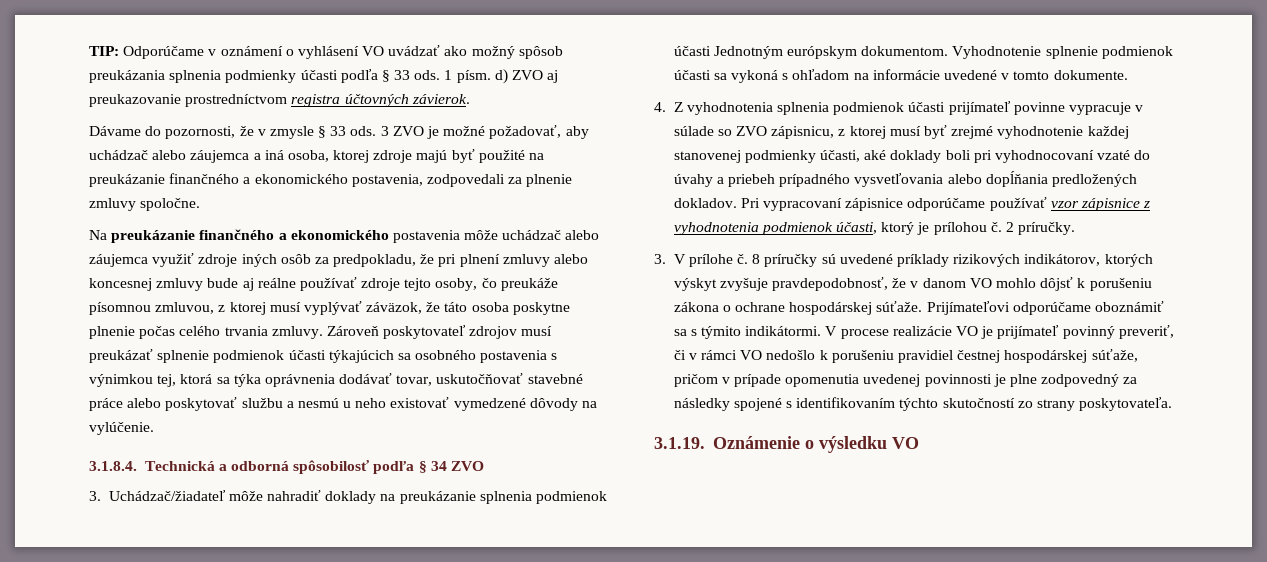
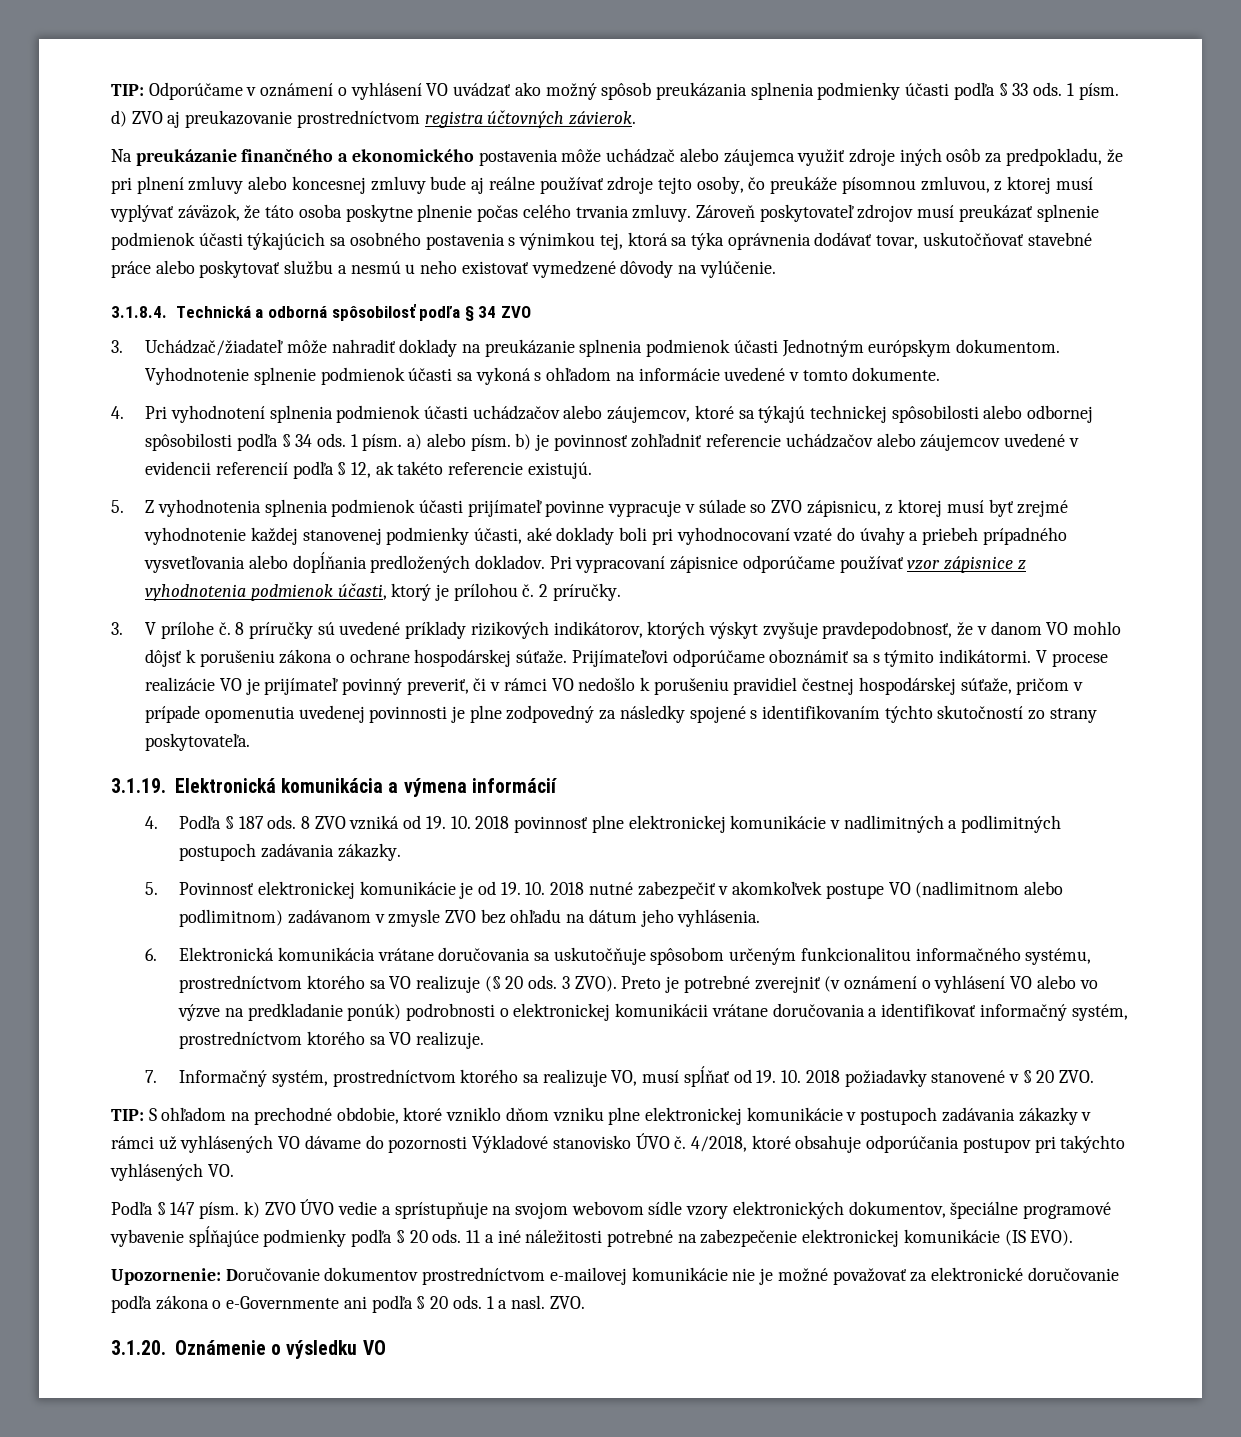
- Dávame do pozornosti, že v zmysle § 33 ods. 3 ZVO je možné požadovať, aby uchádzač alebo záujemca a iná osoba, ktorej zdroje majú byť použité na preukázanie finančného a ekonomického postavenia, zodpovedali za plnenie zmluvy spoločne.
- 4. Z vyhodnotenia splnenia podmienok účasti prijímateľ povinne vypracuje v súlade so ZVO zápisnicu, z ktorej musí byť zrejmé vyhodnotenie každej stanovenej podmienky účasti, aké doklady boli pri vyhodnocovaní vzaté do úvahy a priebeh prípadného vysvetľovania alebo dopĺňania predložených dokladov.
+ 4. Pri vyhodnotení splnenia podmienok účasti uchádzačov alebo záujemcov, ktoré sa týkajú technickej spôsobilosti alebo odbornej spôsobilosti podľa § 34 ods. 1 písm. a) alebo písm. b) je povinnosť zohľadniť referencie uchádzačov alebo záujemcov uvedené v evidencii referencií podľa § 12, ak takéto referencie existujú.
+ 5. Z vyhodnotenia splnenia podmienok účasti prijímateľ povinne vypracuje v súlade so ZVO zápisnicu, z ktorej musí byť zrejmé vyhodnotenie každej stanovenej podmienky účasti, aké doklady boli pri vyhodnocovaní vzaté do úvahy a priebeh prípadného vysvetľovania alebo dopĺňania predložených dokladov.
- 3.1.19. Oznámenie o výsledku VO
+ 3.1.19. Elektronická komunikácia a výmena informácií
+ 4. Podľa § 187 ods. 8 ZVO vzniká od 19. 10. 2018 povinnosť plne elektronickej komunikácie v nadlimitných a podlimitných postupoch zadávania zákazky.
+ 5. Povinnosť elektronickej komunikácie je od 19. 10. 2018 nutné zabezpečiť v akomkoľvek postupe VO (nadlimitnom alebo podlimitnom) zadávanom v zmysle ZVO bez ohľadu na dátum jeho vyhlásenia.
+ 6. Elektronická komunikácia vrátane doručovania sa uskutočňuje spôsobom určeným funkcionalitou informačného systému, prostredníctvom ktorého sa VO realizuje (§ 20 ods. 3 ZVO). Preto je potrebné zverejniť (v oznámení o vyhlásení VO alebo vo výzve na predkladanie ponúk) podrobnosti o elektronickej komunikácii vrátane doručovania a identifikovať informačný systém, prostredníctvom ktorého sa VO realizuje.
+ 7. Informačný systém, prostredníctvom ktorého sa realizuje VO, musí spĺňať od 19. 10. 2018 požiadavky stanovené v § 20 ZVO.
+ TIP: S ohľadom na prechodné obdobie, ktoré vzniklo dňom vzniku plne elektronickej komunikácie v postupoch zadávania zákazky v rámci už vyhlásených VO dávame do pozornosti Výkladové stanovisko ÚVO č. 4/2018, ktoré obsahuje odporúčania postupov pri takýchto vyhlásených VO.
+ Podľa § 147 písm. k) ZVO ÚVO vedie a sprístupňuje na svojom webovom sídle vzory elektronických dokumentov, špeciálne programové vybavenie spĺňajúce podmienky podľa § 20 ods. 11 a iné náležitosti potrebné na zabezpečenie elektronickej komunikácie (IS EVO).
+ Upozornenie: Doručovanie dokumentov prostredníctvom e-mailovej komunikácie nie je možné považovať za elektronické doručovanie podľa zákona o e-Governmente ani podľa § 20 ods. 1 a nasl. ZVO.
+ 3.1.20. Oznámenie o výsledku VO

